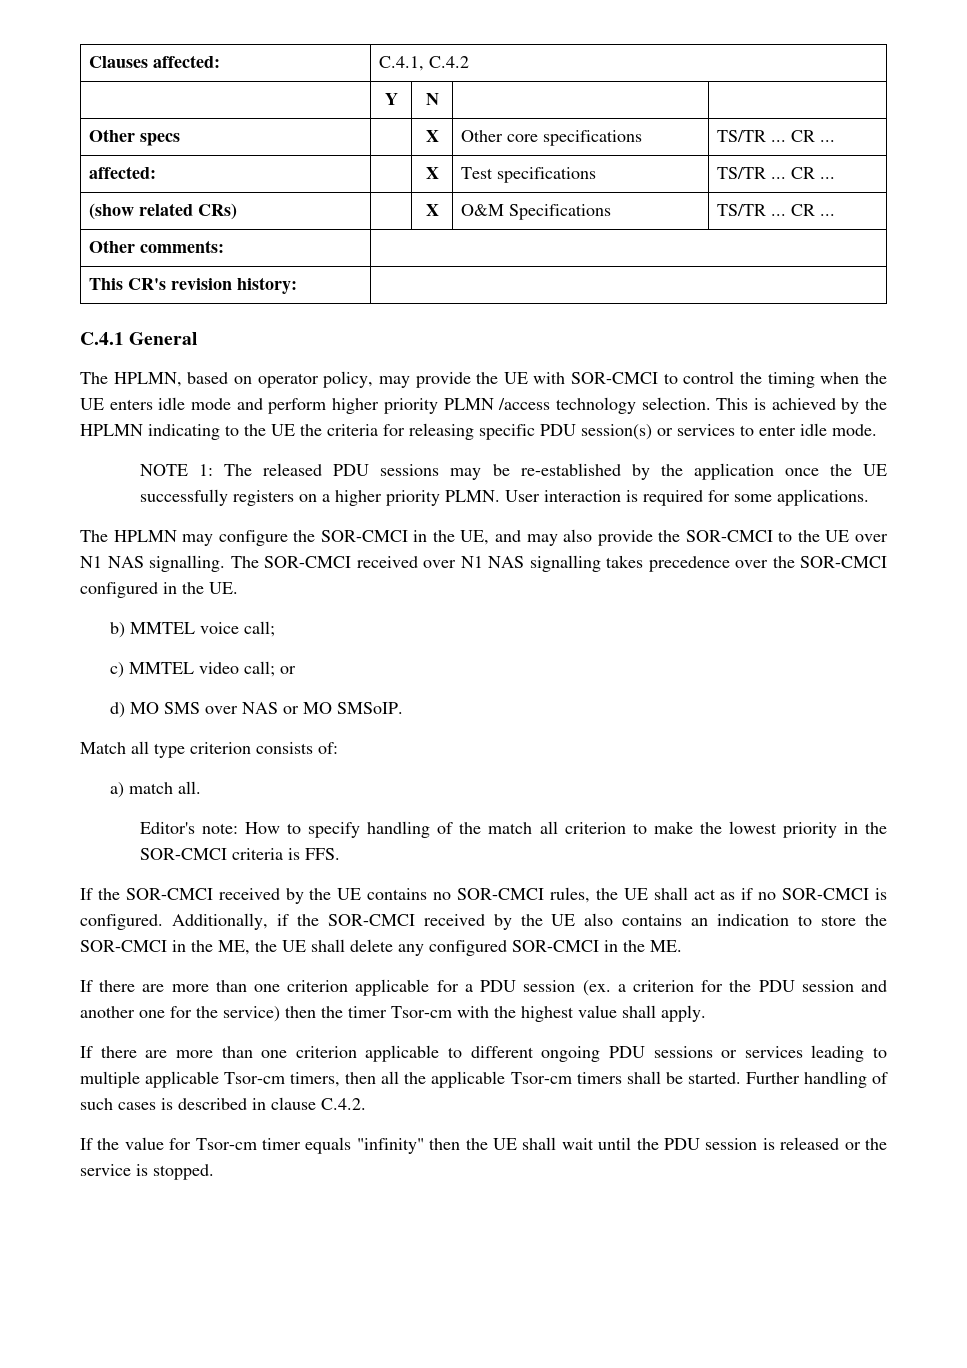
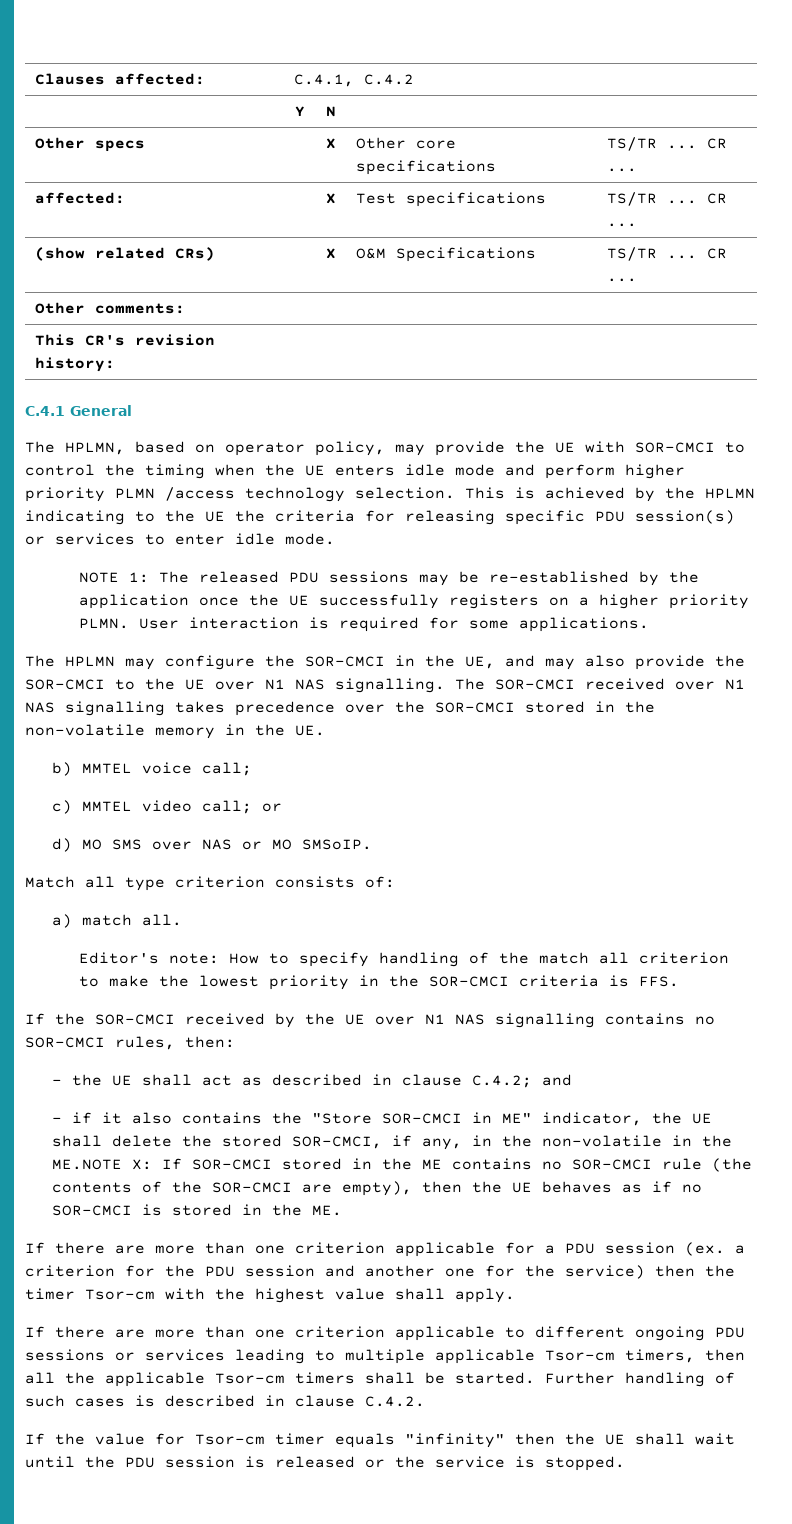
- The SOR-CMCI received over N1 NAS signalling takes precedence over the SOR-CMCI configured in the UE.
+ The SOR-CMCI received over N1 NAS signalling takes precedence over the SOR-CMCI stored in the non-volatile memory in the UE.
- If the SOR-CMCI received by the UE contains no SOR-CMCI rules, the UE shall act as if no SOR-CMCI is configured. Additionally, if the SOR-CMCI received by the UE also contains an indication to store the SOR-CMCI in the ME, the UE shall delete any configured SOR-CMCI in the ME.
+ If the SOR-CMCI received by the UE over N1 NAS signalling contains no SOR-CMCI rules, then:
+ - the UE shall act as described in clause C.4.2; and
+ - if it also contains the "Store SOR-CMCI in ME" indicator, the UE shall delete the stored SOR-CMCI, if any, in the non-volatile in the ME.NOTE X: If SOR-CMCI stored in the ME contains no SOR-CMCI rule (the contents of the SOR-CMCI are empty), then the UE behaves as if no SOR-CMCI is stored in the ME.

